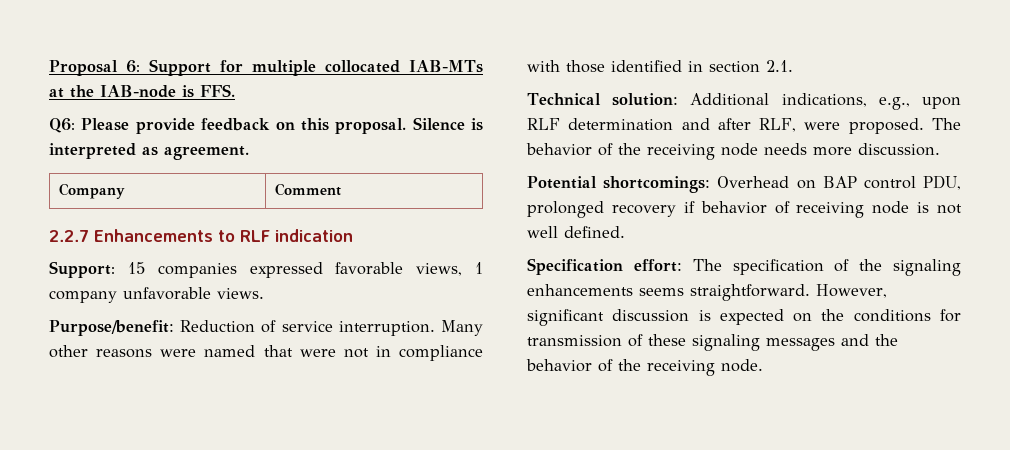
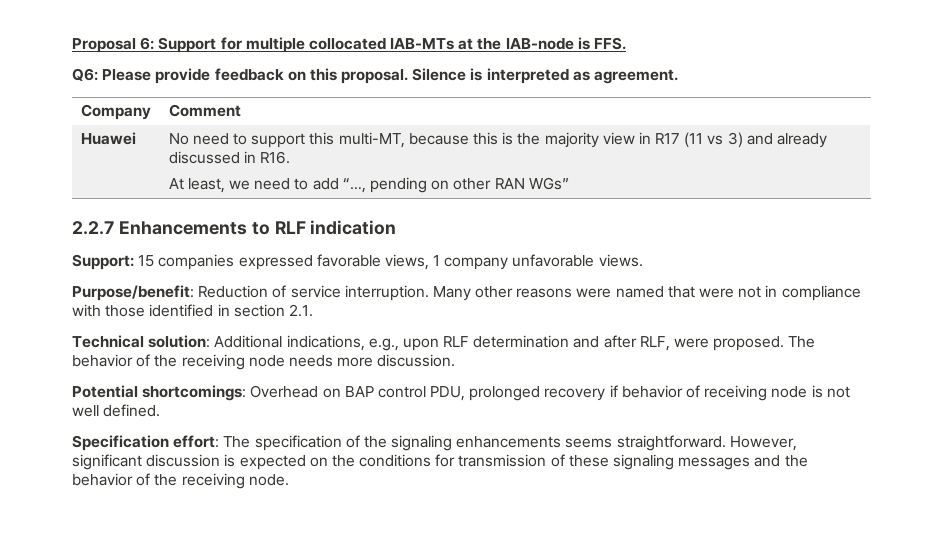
+ Huawei | No need to support this multi-MT, because this is the majority view in R17 (11 vs 3) and already discussed in R16.
+ At least, we need to add “…, pending on other RAN WGs”

